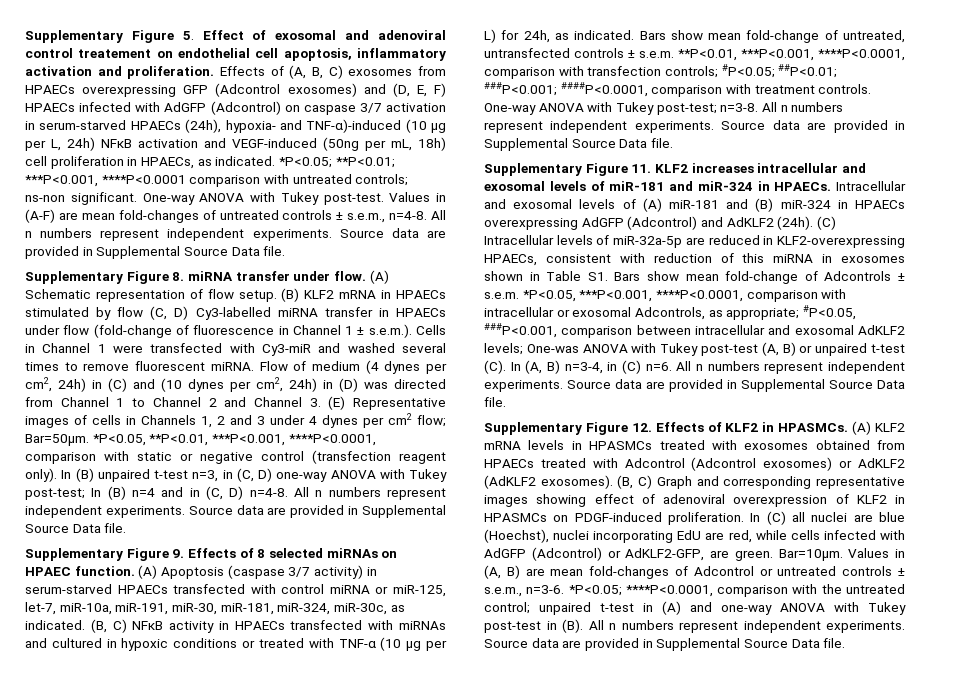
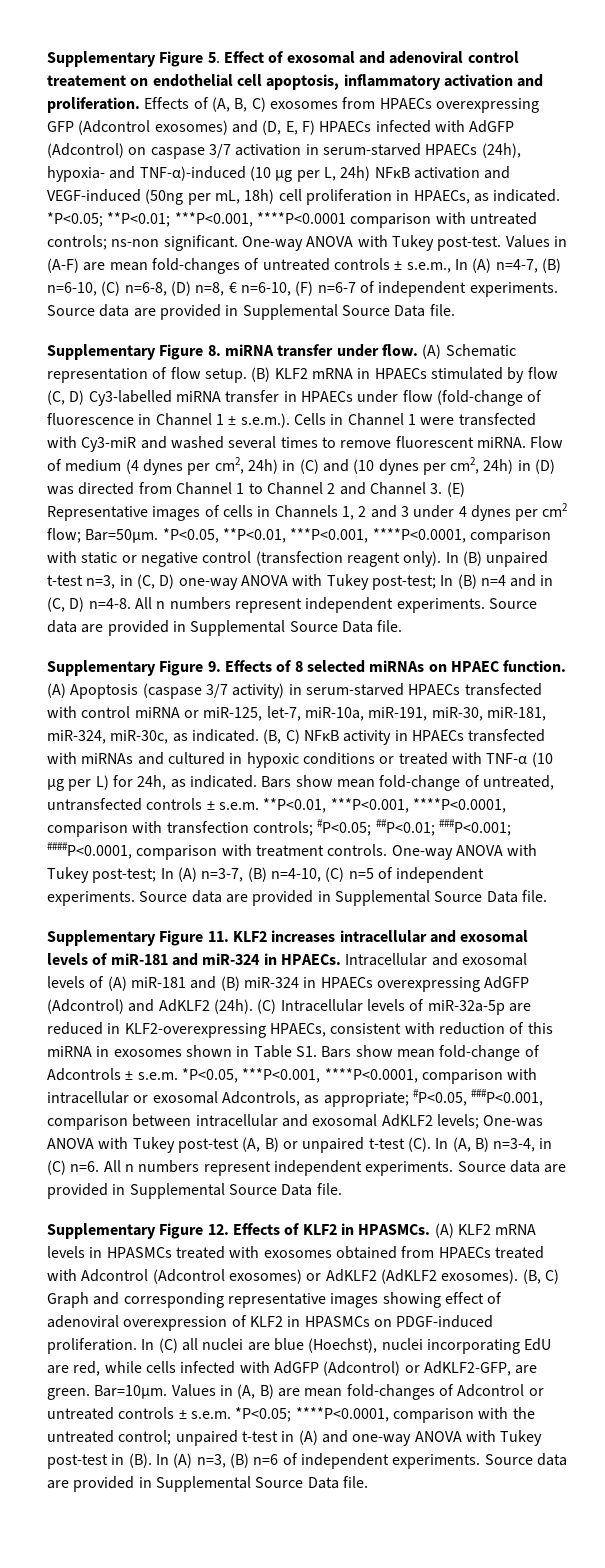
- Values in (A-F) are mean fold-changes of untreated controls ± s.e.m., n=4-8. All n numbers represent independent experiments.
+ Values in (A-F) are mean fold-changes of untreated controls ± s.e.m., In (A) n=4-7, (B) n=6-10, (C) n=6-8, (D) n=8, € n=6-10, (F) n=6-7 of independent experiments.
- One-way ANOVA with Tukey post-test; n=3-8. All n numbers represent independent experiments.
+ One-way ANOVA with Tukey post-test; In (A) n=3-7, (B) n=4-10, (C) n=5 of independent experiments.
- Values in (A, B) are mean fold-changes of Adcontrol or untreated controls ± s.e.m., n=3-6. *P<0.05; ****P<0.0001, comparison with the untreated control; unpaired t-test in (A) and one-way ANOVA with Tukey post-test in (B). All n numbers represent independent experiments.
+ Values in (A, B) are mean fold-changes of Adcontrol or untreated controls ± s.e.m. *P<0.05; ****P<0.0001, comparison with the untreated control; unpaired t-test in (A) and one-way ANOVA with Tukey post-test in (B). In (A) n=3, (B) n=6 of independent experiments.

